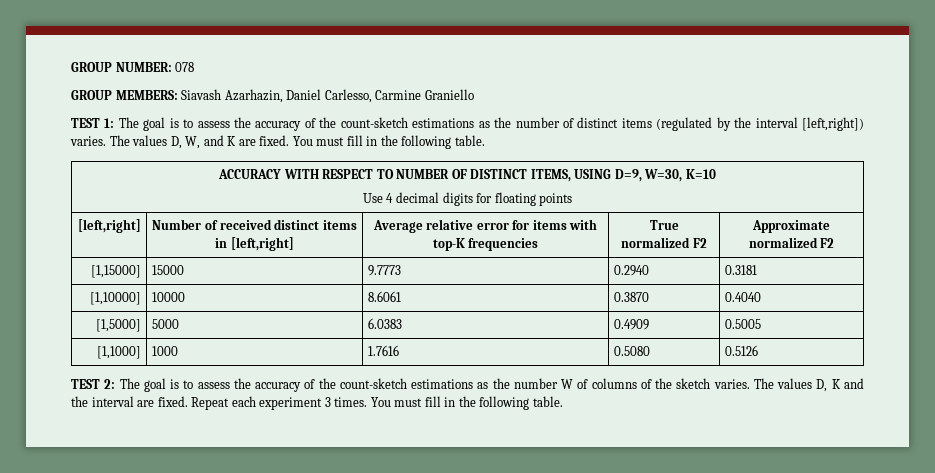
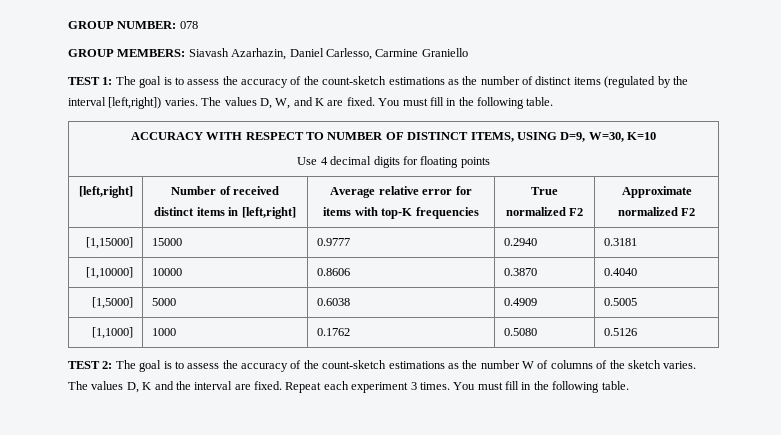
- [1,15000] | 15000 | 9.7773 | 0.2940 | 0.3181
+ [1,15000] | 15000 | 0.9777 | 0.2940 | 0.3181
- [1,10000] | 10000 | 8.6061 | 0.3870 | 0.4040
+ [1,10000] | 10000 | 0.8606 | 0.3870 | 0.4040
- [1,5000] | 5000 | 6.0383 | 0.4909 | 0.5005
+ [1,5000] | 5000 | 0.6038 | 0.4909 | 0.5005
- [1,1000] | 1000 | 1.7616 | 0.5080 | 0.5126
+ [1,1000] | 1000 | 0.1762 | 0.5080 | 0.5126

